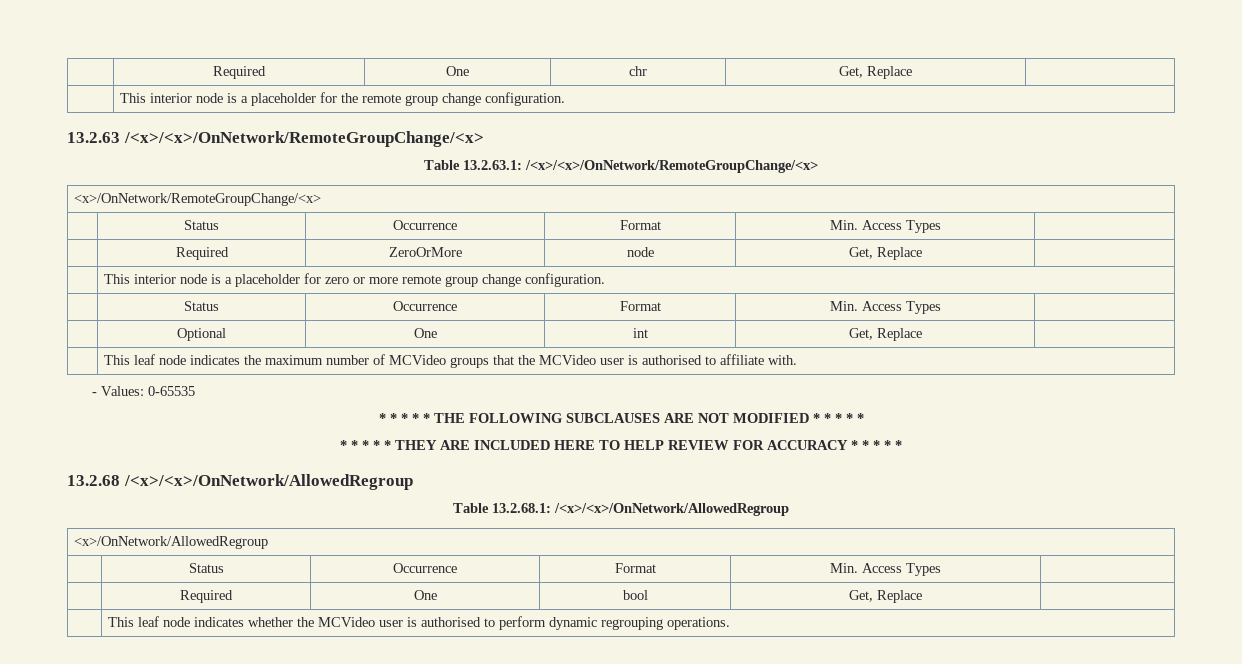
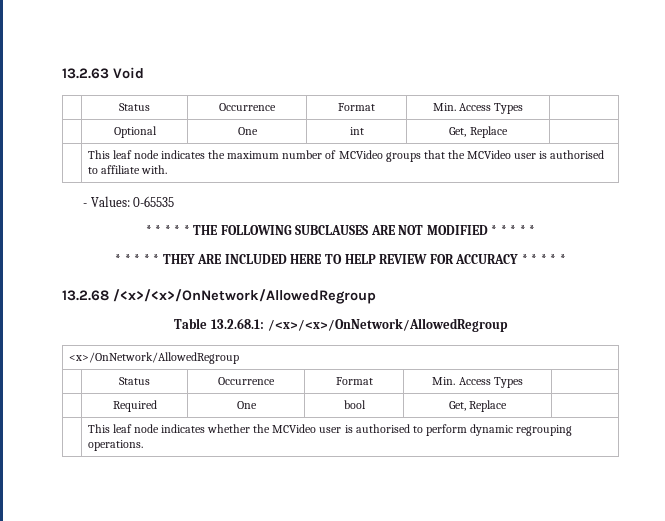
- | Required | One | chr | Get, Replace |
- | This interior node is a placeholder for the remote group change configuration.
- 13.2.63 /<x>/<x>/OnNetwork/RemoteGroupChange/<x>
- Table 13.2.63.1: /<x>/<x>/OnNetwork/RemoteGroupChange/<x>
- <x>/OnNetwork/RemoteGroupChange/<x>
- | Status | Occurrence | Format | Min. Access Types |
- | Required | ZeroOrMore | node | Get, Replace |
- | This interior node is a placeholder for zero or more remote group change configuration.
+ 13.2.63 Void

